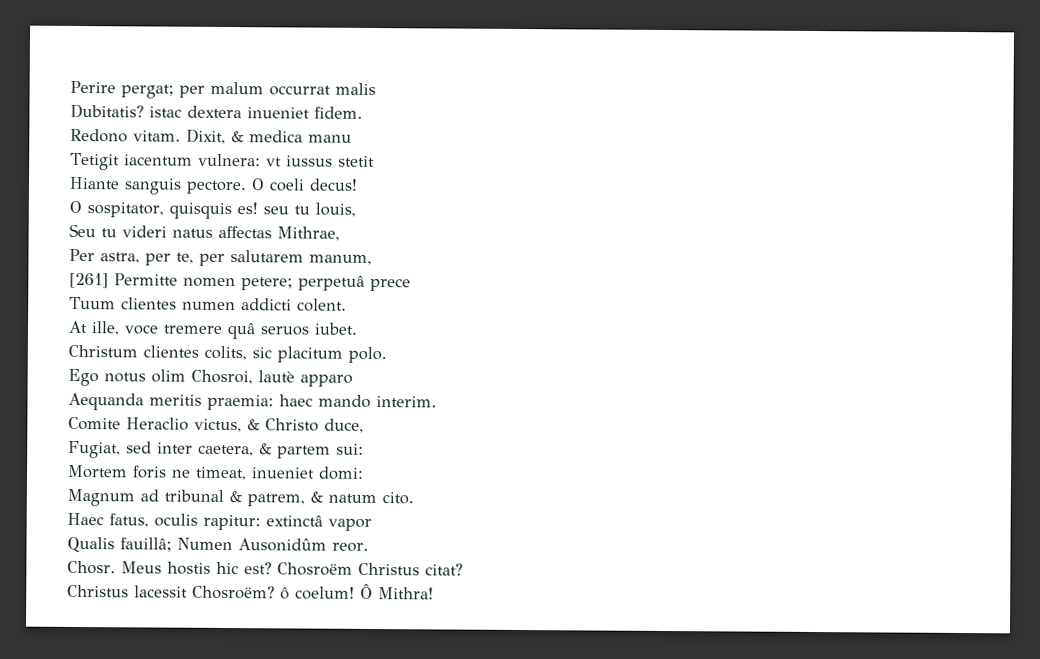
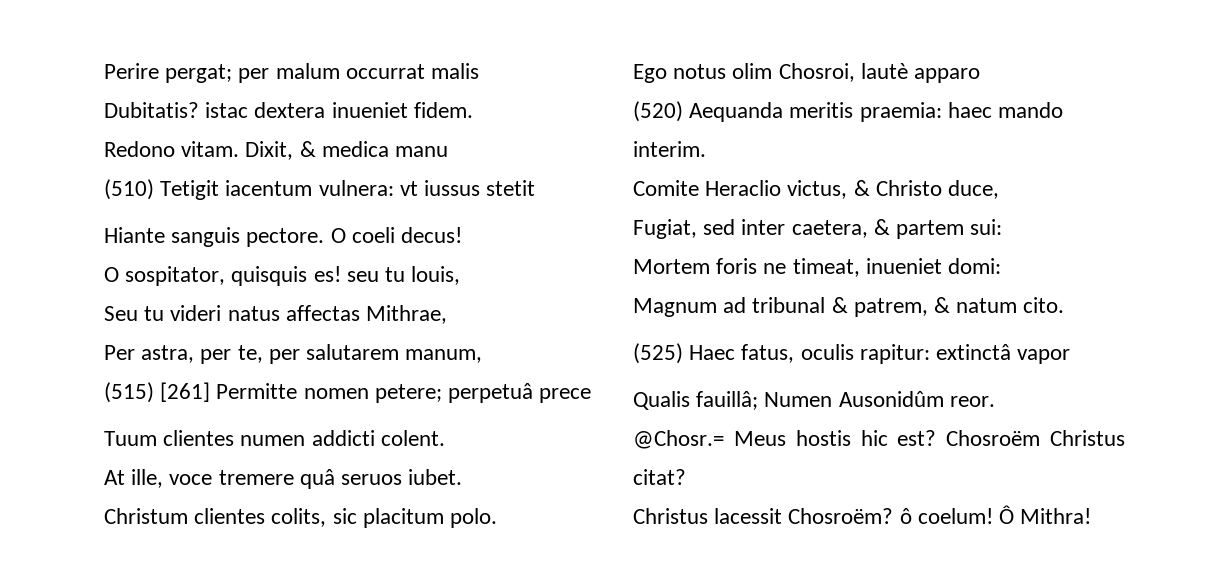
- Tetigit iacentum vulnera: vt iussus stetit
+ (510) Tetigit iacentum vulnera: vt iussus stetit
- [261] Permitte nomen petere; perpetuâ prece
+ (515) [261] Permitte nomen petere; perpetuâ prece
- Aequanda meritis praemia: haec mando interim.
+ (520) Aequanda meritis praemia: haec mando interim.
- Haec fatus, oculis rapitur: extinctâ vapor
+ (525) Haec fatus, oculis rapitur: extinctâ vapor
- Chosr. Meus hostis hic est?
+ @Chosr.= Meus hostis hic est?

